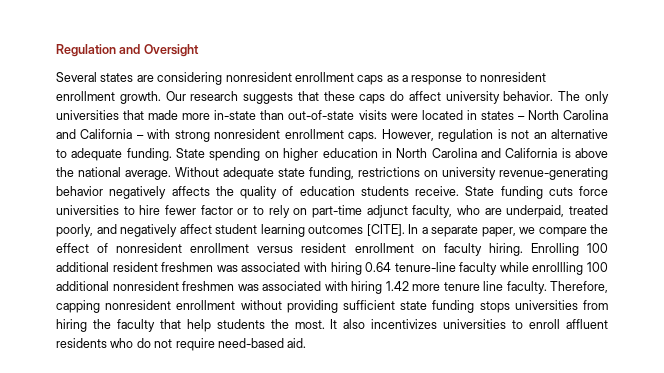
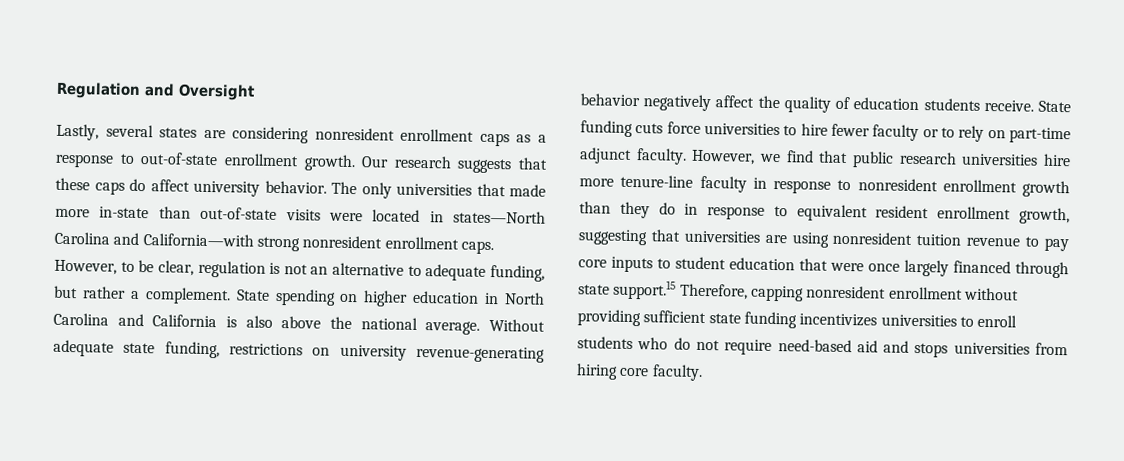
- Several states are considering nonresident enrollment caps as a response to nonresident enrollment growth.
+ Lastly, several states are considering nonresident enrollment caps as a response to out-of-state enrollment growth.
- The only universities that made more in-state than out-of-state visits were located in states – North Carolina and California – with strong nonresident enrollment caps.
+ The only universities that made more in-state than out-of-state visits were located in states—North Carolina and California—with strong nonresident enrollment caps.
- However, regulation is not an alternative to adequate funding.
+ However, to be clear, regulation is not an alternative to adequate funding, but rather a complement.
- State spending on higher education in North Carolina and California is above the national average.
+ State spending on higher education in North Carolina and California is also above the national average.
- Without adequate state funding, restrictions on university revenue-generating behavior negatively affects the quality of education students receive.
+ Without adequate state funding, restrictions on university revenue-generating behavior negatively affect the quality of education students receive.
- State funding cuts force universities to hire fewer factor or to rely on part-time adjunct faculty, who are underpaid, treated poorly, and negatively affect student learning outcomes [CITE]. In a separate paper, we compare the effect of nonresident enrollment versus resident enrollment on faculty hiring. Enrolling 100 additional resident freshmen was associated with hiring 0.64 tenure-line faculty while enrollling 100 additional nonresident freshmen was associated with hiring 1.42 more tenure line faculty. Therefore, capping nonresident enrollment without providing sufficient state funding stops universities from hiring the faculty that help students the most. It also incentivizes universities to enroll affluent residents who do not require need-based aid.
+ State funding cuts force universities to hire fewer faculty or to rely on part-time adjunct faculty. However, we find that public research universities hire more tenure-line faculty in response to nonresident enrollment growth than they do in response to equivalent resident enrollment growth, suggesting that universities are using nonresident tuition revenue to pay core inputs to student education that were once largely financed through state support.15 Therefore, capping nonresident enrollment without providing sufficient state funding incentivizes universities to enroll students who do not require need-based aid and stops universities from hiring core faculty.

